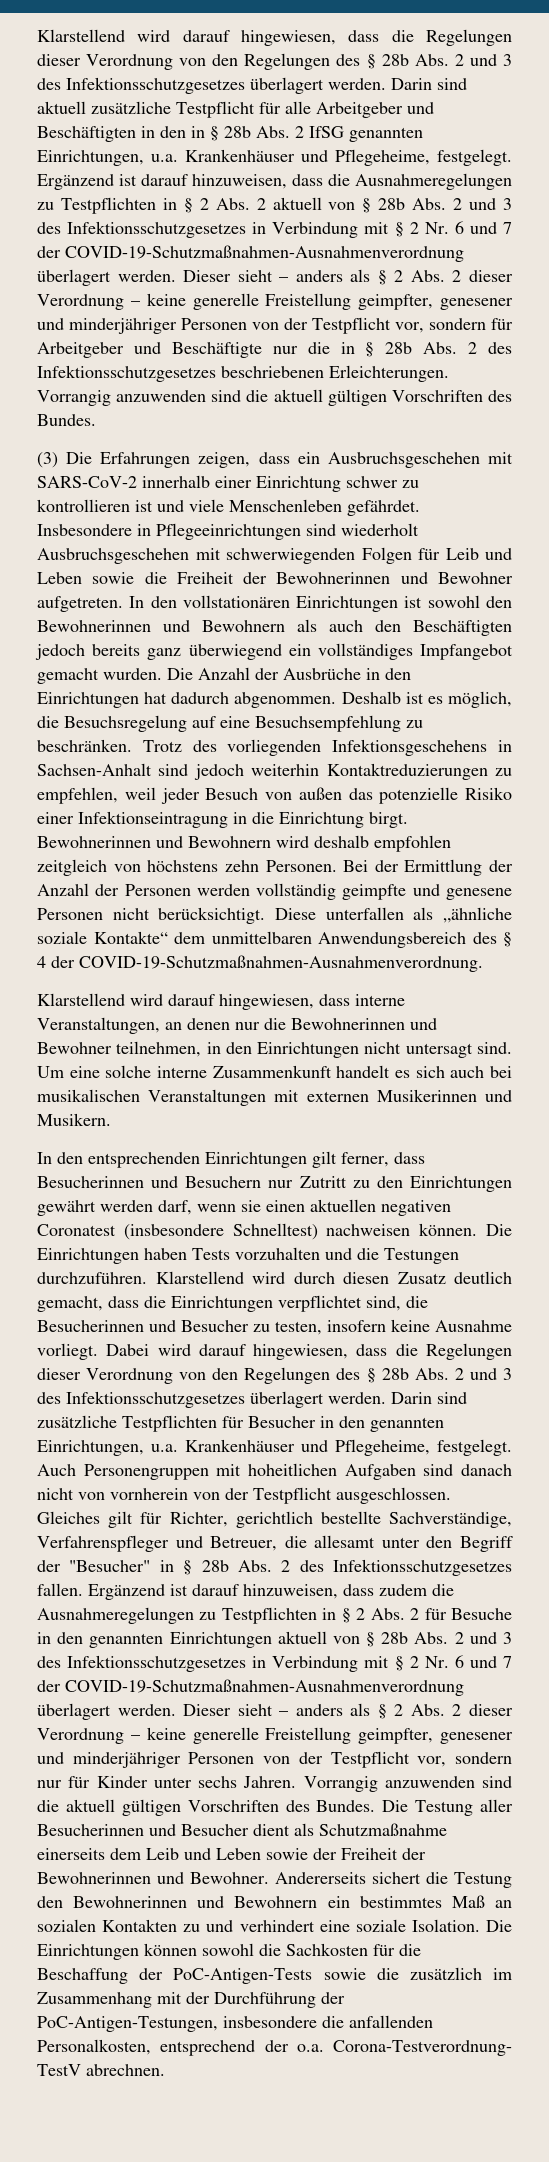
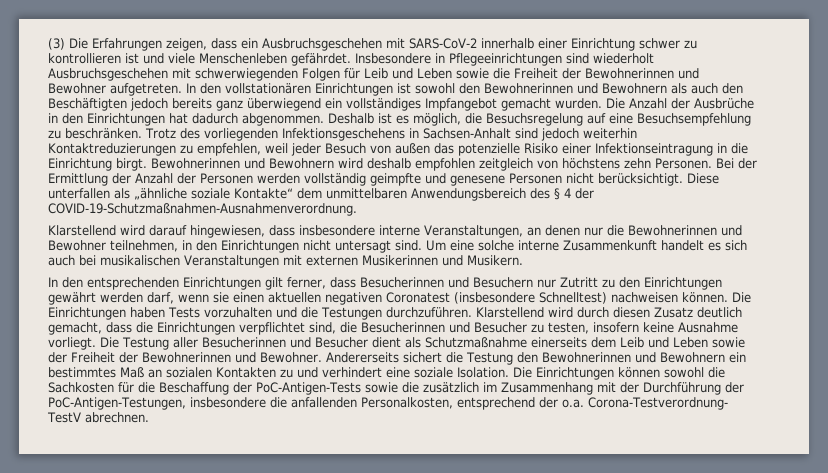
- Klarstellend wird darauf hingewiesen, dass die Regelungen dieser Verordnung von den Regelungen des § 28b Abs. 2 und 3 des Infektionsschutzgesetzes überlagert werden. Darin sind aktuell zusätzliche Testpflicht für alle Arbeitgeber und Beschäftigten in den in § 28b Abs. 2 IfSG genannten Einrichtungen, u.a. Krankenhäuser und Pflegeheime, festgelegt. Ergänzend ist darauf hinzuweisen, dass die Ausnahmeregelungen zu Testpflichten in § 2 Abs. 2 aktuell von § 28b Abs. 2 und 3 des Infektionsschutzgesetzes in Verbindung mit § 2 Nr. 6 und 7 der COVID-19-Schutzmaßnahmen-Ausnahmenverordnung überlagert werden. Dieser sieht – anders als § 2 Abs. 2 dieser Verordnung – keine generelle Freistellung geimpfter, genesener und minderjähriger Personen von der Testpflicht vor, sondern für Arbeitgeber und Beschäftigte nur die in § 28b Abs. 2 des Infektionsschutzgesetzes beschriebenen Erleichterungen. Vorrangig anzuwenden sind die aktuell gültigen Vorschriften des Bundes.
- Klarstellend wird darauf hingewiesen, dass interne Veranstaltungen, an denen nur die Bewohnerinnen und Bewohner teilnehmen, in den Einrichtungen nicht untersagt sind.
+ Klarstellend wird darauf hingewiesen, dass insbesondere interne Veranstaltungen, an denen nur die Bewohnerinnen und Bewohner teilnehmen, in den Einrichtungen nicht untersagt sind.
- Dabei wird darauf hingewiesen, dass die Regelungen dieser Verordnung von den Regelungen des § 28b Abs. 2 und 3 des Infektionsschutzgesetzes überlagert werden. Darin sind zusätzliche Testpflichten für Besucher in den genannten Einrichtungen, u.a. Krankenhäuser und Pflegeheime, festgelegt. Auch Personengruppen mit hoheitlichen Aufgaben sind danach nicht von vornherein von der Testpflicht ausgeschlossen. Gleiches gilt für Richter, gerichtlich bestellte Sachverständige, Verfahrenspfleger und Betreuer, die allesamt unter den Begriff der "Besucher" in § 28b Abs. 2 des Infektionsschutzgesetzes fallen. Ergänzend ist darauf hinzuweisen, dass zudem die Ausnahmeregelungen zu Testpflichten in § 2 Abs. 2 für Besuche in den genannten Einrichtungen aktuell von § 28b Abs. 2 und 3 des Infektionsschutzgesetzes in Verbindung mit § 2 Nr. 6 und 7 der COVID-19-Schutzmaßnahmen-Ausnahmenverordnung überlagert werden. Dieser sieht – anders als § 2 Abs. 2 dieser Verordnung – keine generelle Freistellung geimpfter, genesener und minderjähriger Personen von der Testpflicht vor, sondern nur für Kinder unter sechs Jahren. Vorrangig anzuwenden sind die aktuell gültigen Vorschriften des Bundes.

